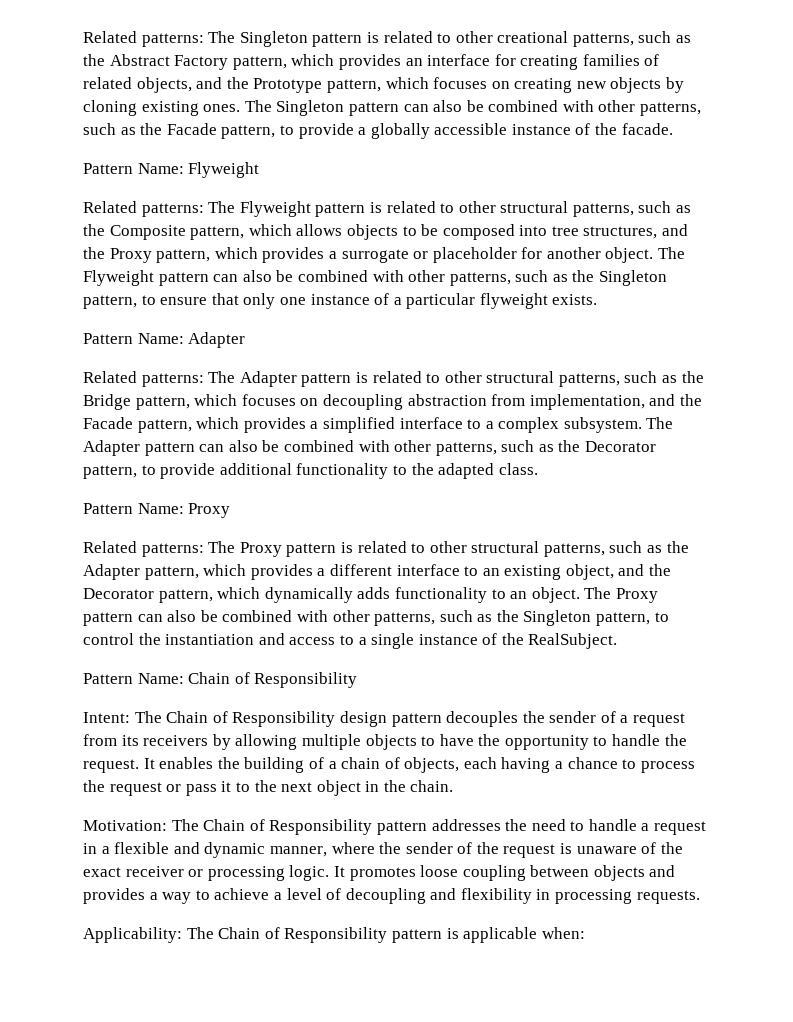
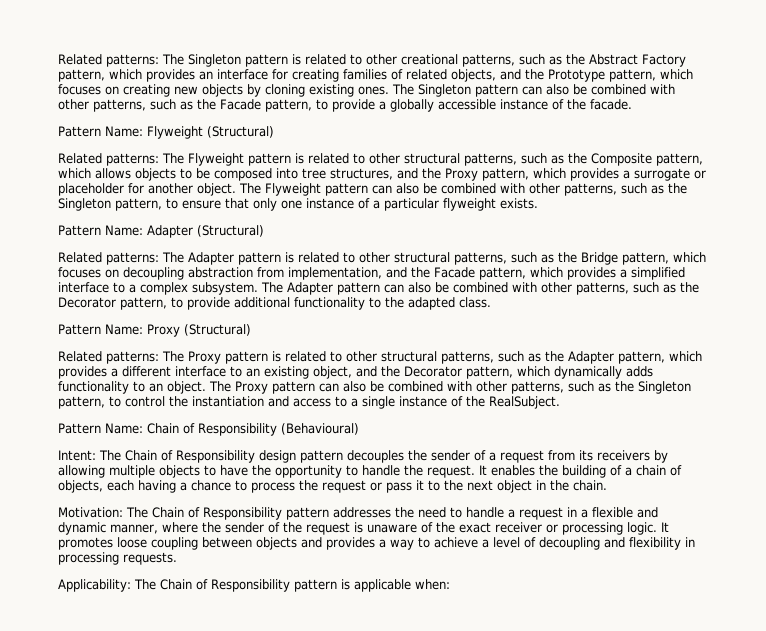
- Pattern Name: Flyweight
+ Pattern Name: Flyweight (Structural)
- Pattern Name: Adapter
+ Pattern Name: Adapter (Structural)
- Pattern Name: Proxy
+ Pattern Name: Proxy (Structural)
- Pattern Name: Chain of Responsibility
+ Pattern Name: Chain of Responsibility (Behavioural)

